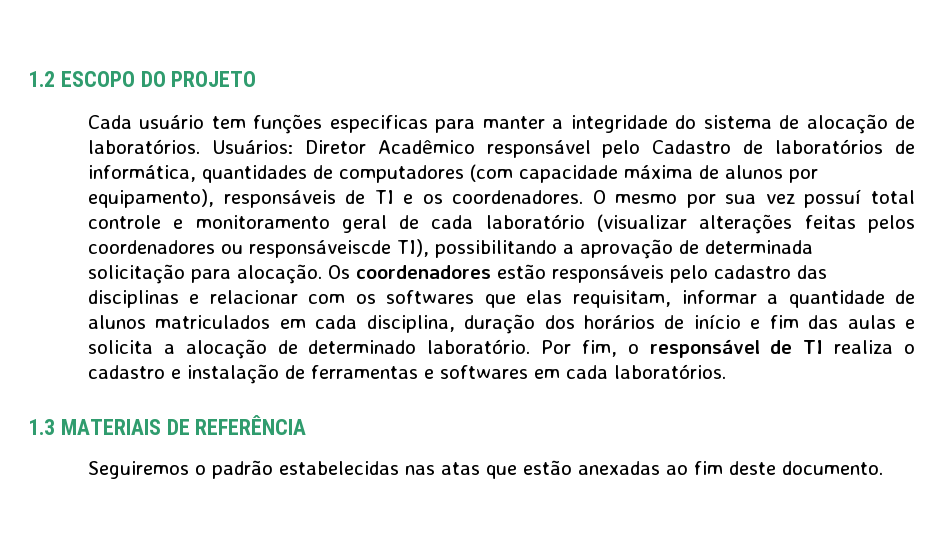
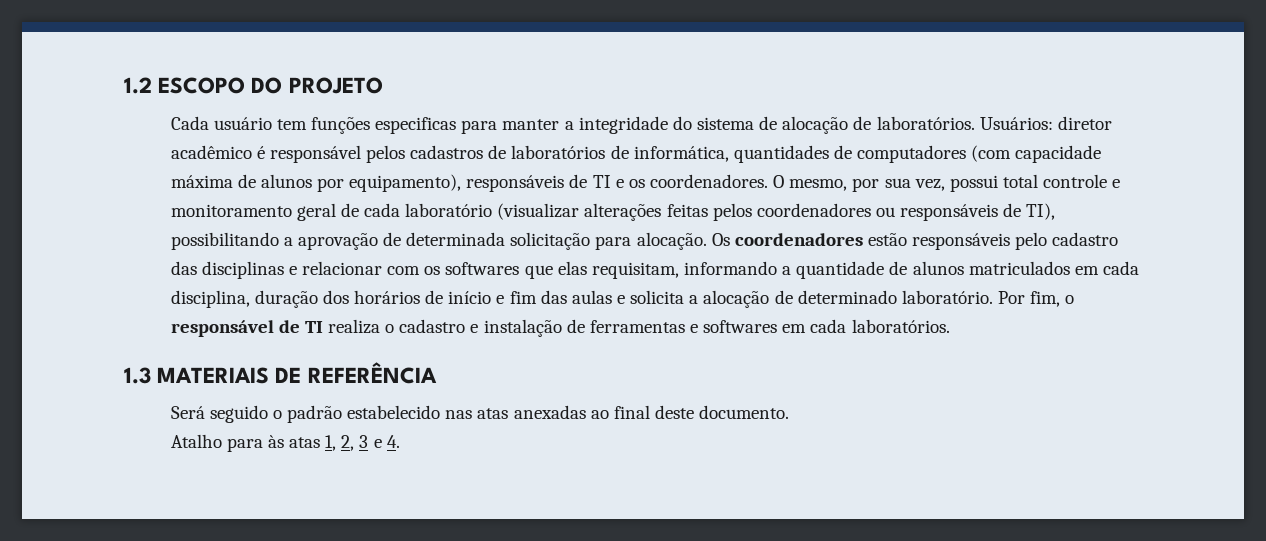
- Usuários: Diretor Acadêmico responsável pelo Cadastro de laboratórios de informática, quantidades de computadores (com capacidade máxima de alunos por equipamento), responsáveis de TI e os coordenadores.
+ Usuários: diretor acadêmico é responsável pelos cadastros de laboratórios de informática, quantidades de computadores (com capacidade máxima de alunos por equipamento), responsáveis de TI e os coordenadores.
- O mesmo por sua vez possuí total controle e monitoramento geral de cada laboratório (visualizar alterações feitas pelos coordenadores ou responsáveiscde TI), possibilitando a aprovação de determinada solicitação para alocação.
+ O mesmo, por sua vez, possui total controle e monitoramento geral de cada laboratório (visualizar alterações feitas pelos coordenadores ou responsáveis de TI), possibilitando a aprovação de determinada solicitação para alocação.
- Os coordenadores estão responsáveis pelo cadastro das disciplinas e relacionar com os softwares que elas requisitam, informar a quantidade de alunos matriculados em cada disciplina, duração dos horários de início e fim das aulas e solicita a alocação de determinado laboratório.
+ Os coordenadores estão responsáveis pelo cadastro das disciplinas e relacionar com os softwares que elas requisitam, informando a quantidade de alunos matriculados em cada disciplina, duração dos horários de início e fim das aulas e solicita a alocação de determinado laboratório.
- Seguiremos o padrão estabelecidas nas atas que estão anexadas ao fim deste documento.
+ Será seguido o padrão estabelecido nas atas anexadas ao final deste documento.
+ Atalho para às atas 1, 2, 3 e 4.

